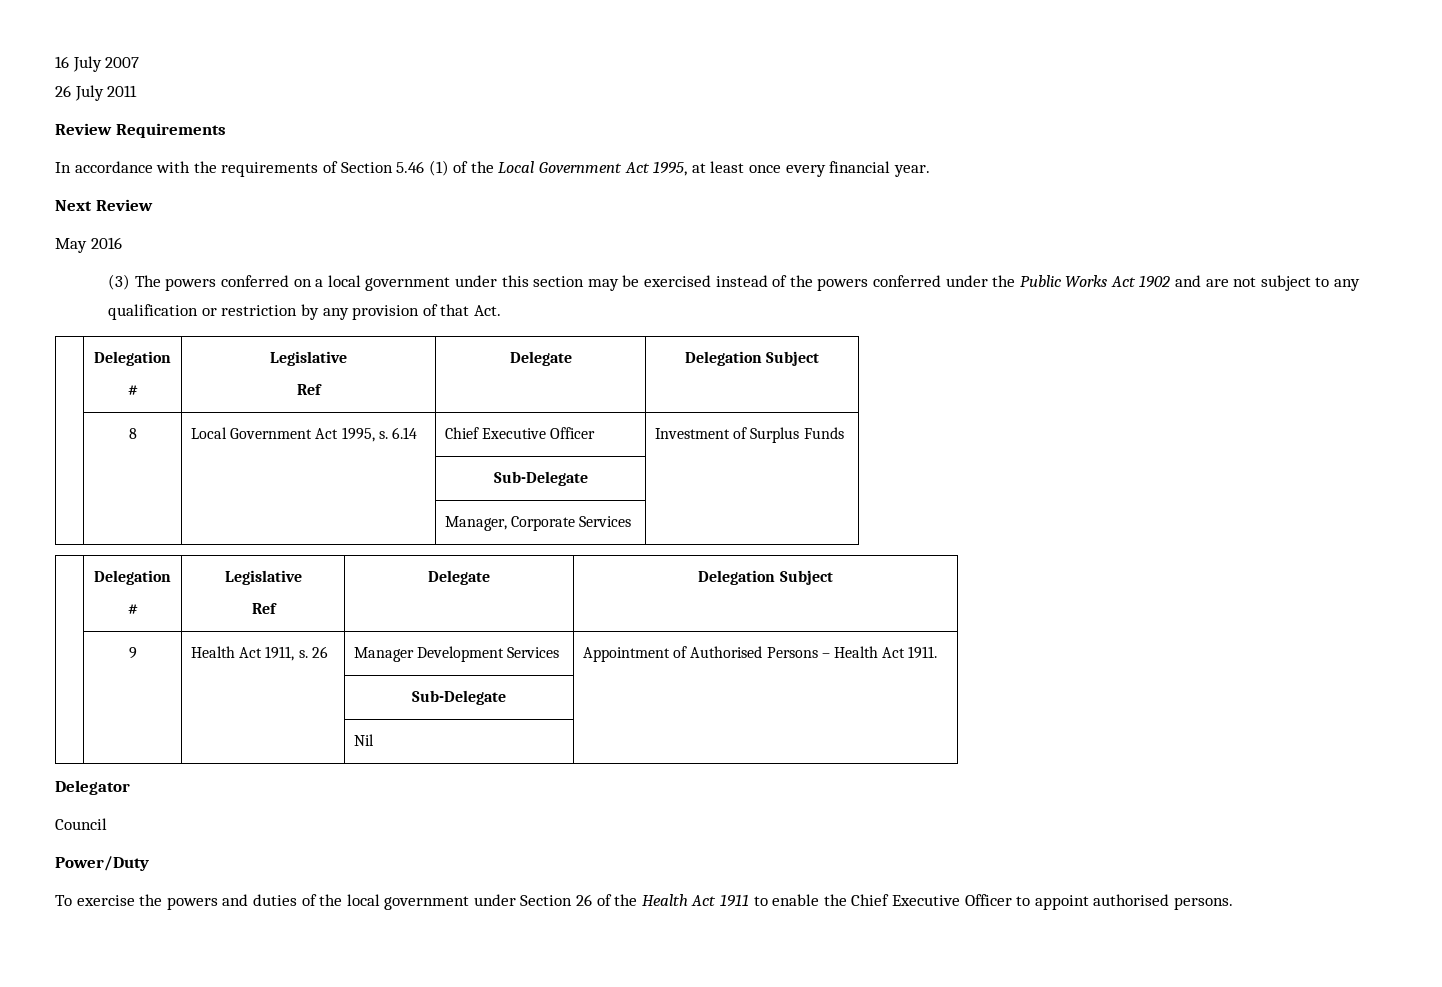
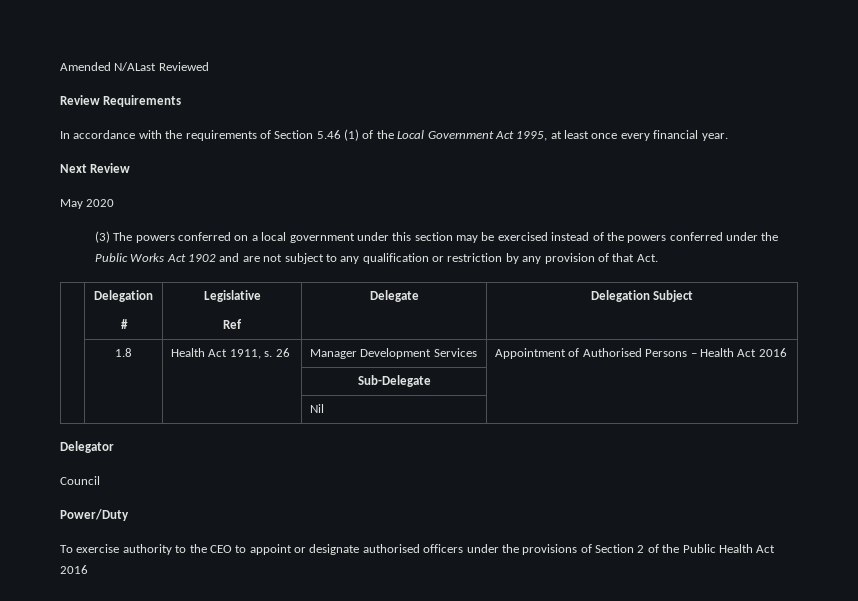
- 16 July 2007
- 26 July 2011
+ Amended N/ALast Reviewed
- May 2016
+ May 2020
- | 8 | Local Government Act 1995, s. 6.14 | Chief Executive Officer | Investment of Surplus Funds
- | | | Sub-Delegate |
- | | | Manager, Corporate Services |
- | Delegation
- # | Legislative
- Ref | Delegate | Delegation Subject
- | 9 | Health Act 1911, s. 26 | Manager Development Services | Appointment of Authorised Persons – Health Act 1911.
+ | 1.8 | Health Act 1911, s. 26 | Manager Development Services | Appointment of Authorised Persons – Health Act 2016
- To exercise the powers and duties of the local government under Section 26 of the Health Act 1911 to enable the Chief Executive Officer to appoint authorised persons.
+ To exercise authority to the CEO to appoint or designate authorised officers under the provisions of Section 2 of the Public Health Act 2016

